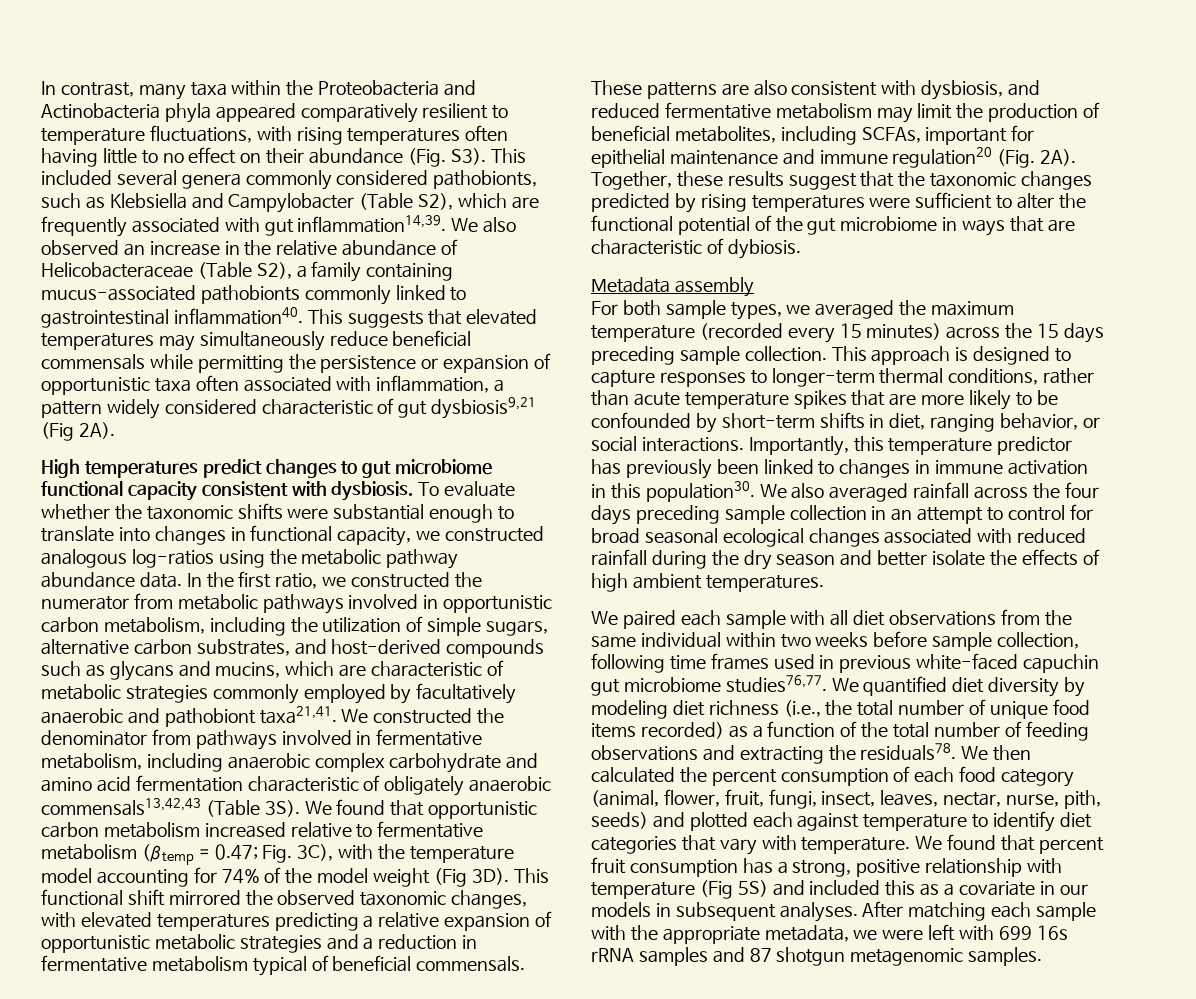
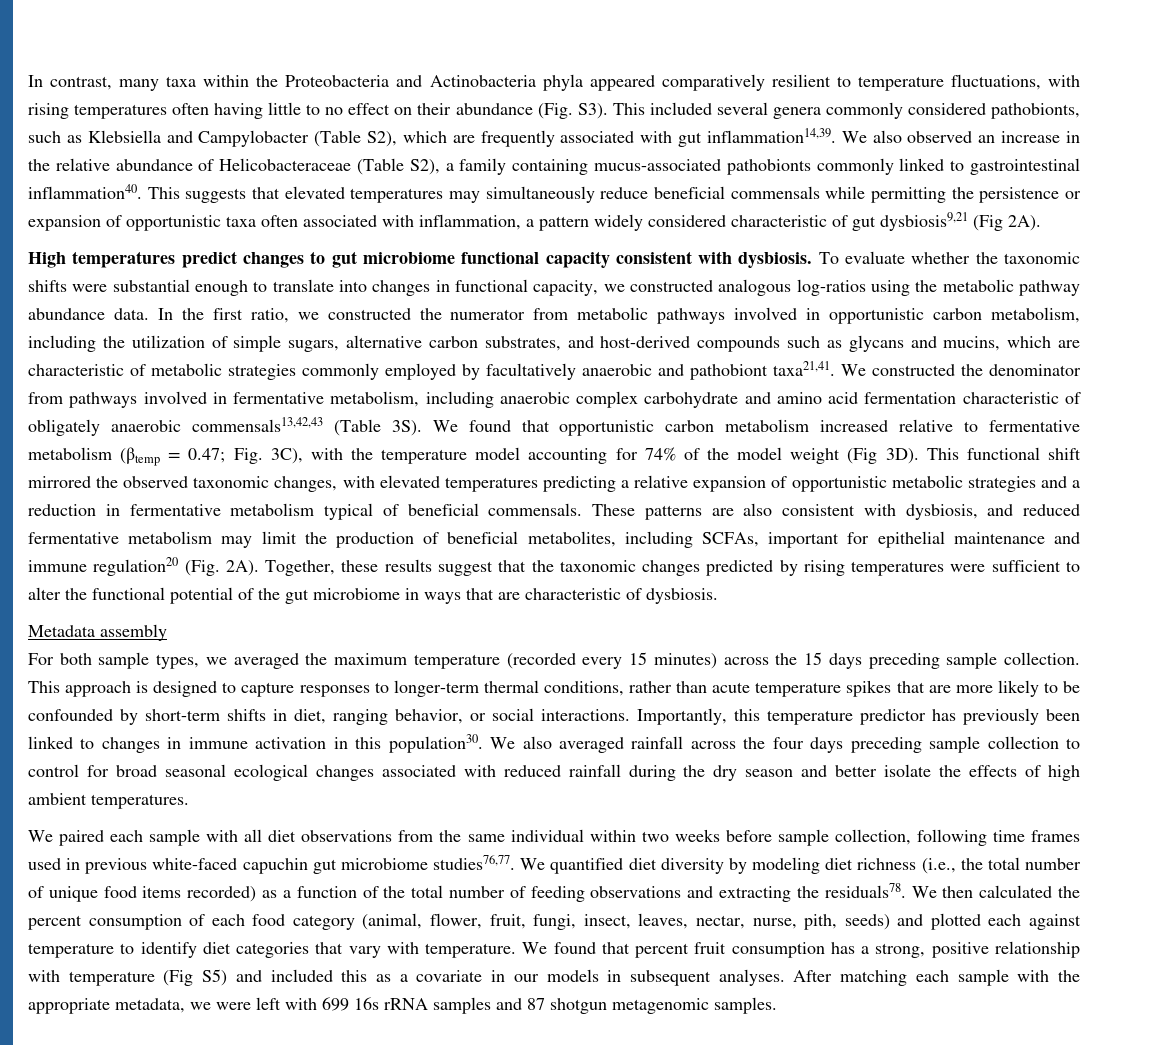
- Together, these results suggest that the taxonomic changes predicted by rising temperatures were sufficient to alter the functional potential of the gut microbiome in ways that are characteristic of dybiosis.
+ Together, these results suggest that the taxonomic changes predicted by rising temperatures were sufficient to alter the functional potential of the gut microbiome in ways that are characteristic of dysbiosis.
- We also averaged rainfall across the four days preceding sample collection in an attempt to control for broad seasonal ecological changes associated with reduced rainfall during the dry season and better isolate the effects of high ambient temperatures.
+ We also averaged rainfall across the four days preceding sample collection to control for broad seasonal ecological changes associated with reduced rainfall during the dry season and better isolate the effects of high ambient temperatures.
- We found that percent fruit consumption has a strong, positive relationship with temperature (Fig 5S) and included this as a covariate in our models in subsequent analyses.
+ We found that percent fruit consumption has a strong, positive relationship with temperature (Fig S5) and included this as a covariate in our models in subsequent analyses.

